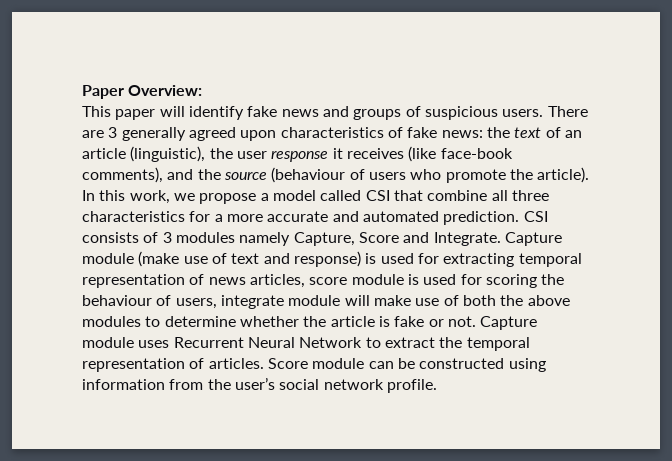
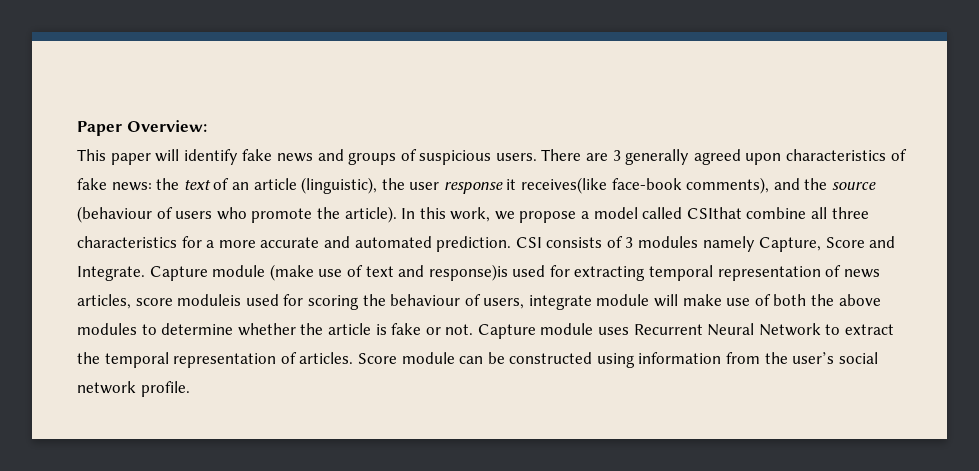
- There are 3 generally agreed upon characteristics of fake news: the text of an article (linguistic), the user response it receives (like face-book comments), and the source (behaviour of users who promote the article).
+ There are 3 generally agreed upon characteristics of fake news: the text of an article (linguistic), the user response it receives(like face-book comments), and the source (behaviour of users who promote the article).
- In this work, we propose a model called CSI that combine all three characteristics for a more accurate and automated prediction.
+ In this work, we propose a model called CSIthat combine all three characteristics for a more accurate and automated prediction.
- Capture module (make use of text and response) is used for extracting temporal representation of news articles, score module is used for scoring the behaviour of users, integrate module will make use of both the above modules to determine whether the article is fake or not.
+ Capture module (make use of text and response)is used for extracting temporal representation of news articles, score moduleis used for scoring the behaviour of users, integrate module will make use of both the above modules to determine whether the article is fake or not.

